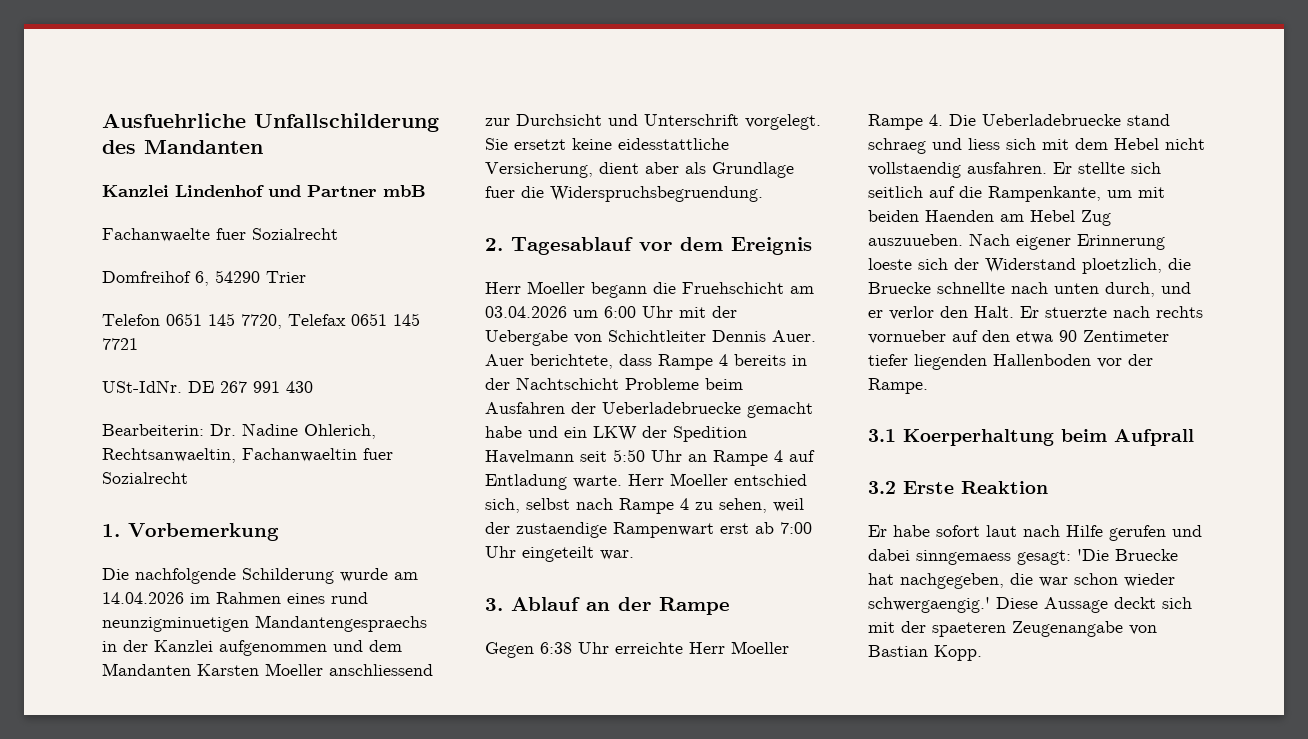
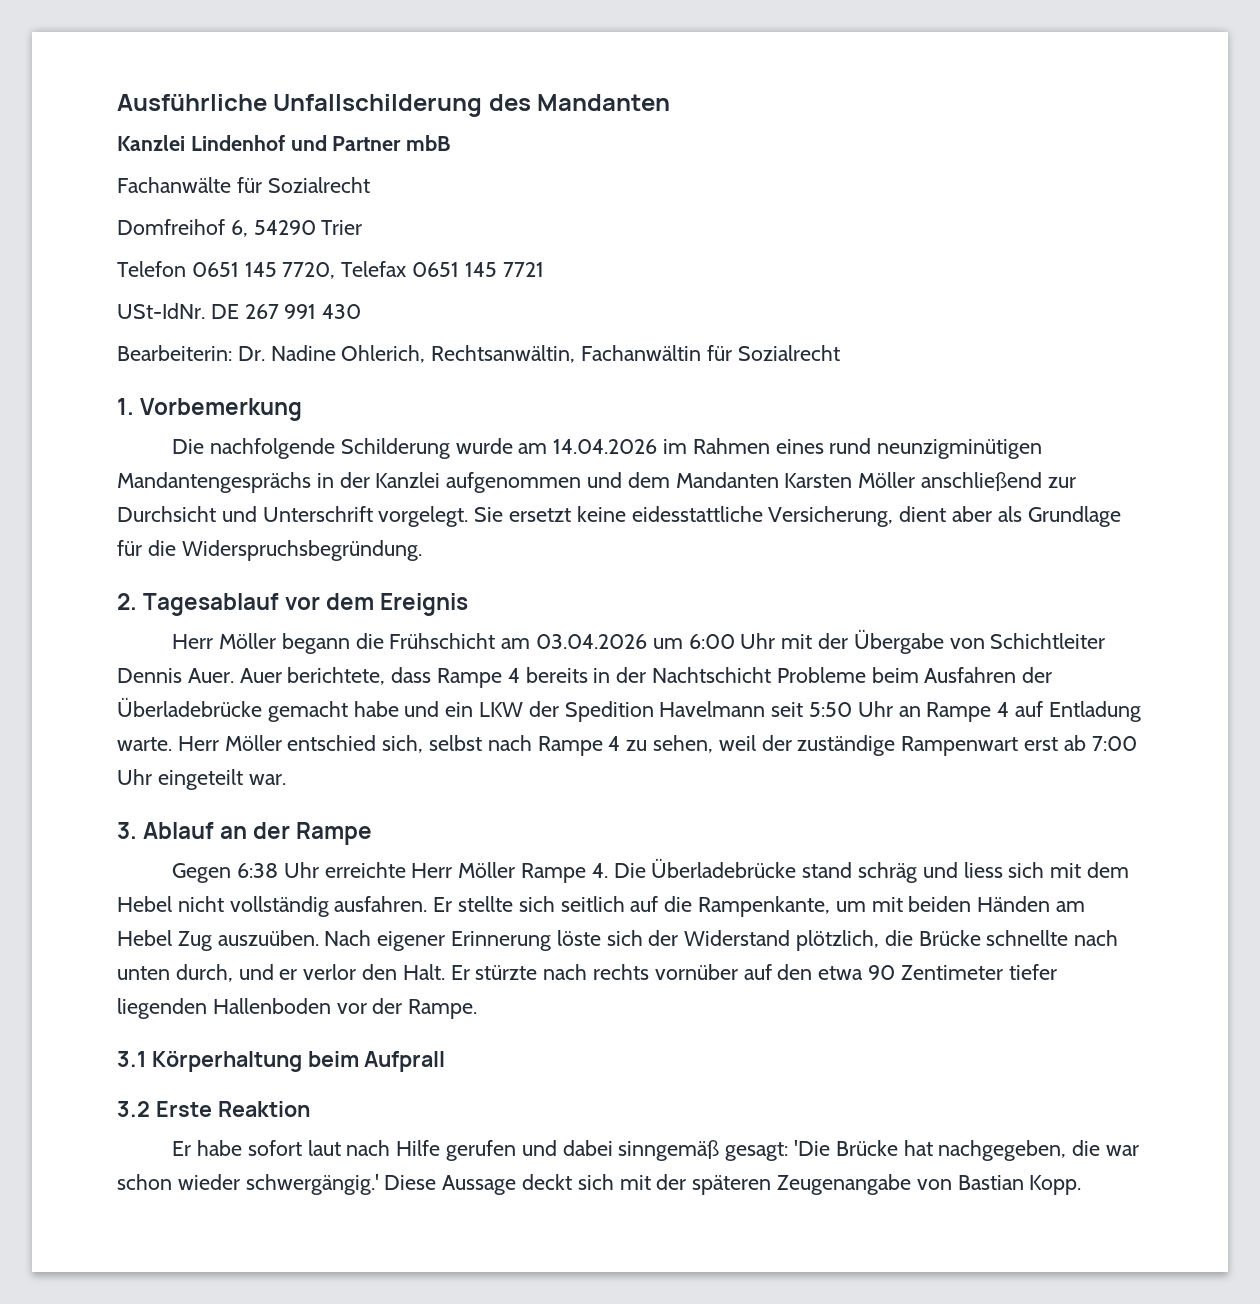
- Ausfuehrliche Unfallschilderung des Mandanten
+ Ausführliche Unfallschilderung des Mandanten
- Fachanwaelte fuer Sozialrecht
+ Fachanwälte für Sozialrecht
- Bearbeiterin: Dr. Nadine Ohlerich, Rechtsanwaeltin, Fachanwaeltin fuer Sozialrecht
+ Bearbeiterin: Dr. Nadine Ohlerich, Rechtsanwältin, Fachanwältin für Sozialrecht
- Die nachfolgende Schilderung wurde am 14.04.2026 im Rahmen eines rund neunzigminuetigen Mandantengespraechs in der Kanzlei aufgenommen und dem Mandanten Karsten Moeller anschliessend zur Durchsicht und Unterschrift vorgelegt.
+ Die nachfolgende Schilderung wurde am 14.04.2026 im Rahmen eines rund neunzigminütigen Mandantengesprächs in der Kanzlei aufgenommen und dem Mandanten Karsten Möller anschließend zur Durchsicht und Unterschrift vorgelegt.
- Sie ersetzt keine eidesstattliche Versicherung, dient aber als Grundlage fuer die Widerspruchsbegruendung.
+ Sie ersetzt keine eidesstattliche Versicherung, dient aber als Grundlage für die Widerspruchsbegründung.
- Herr Moeller begann die Fruehschicht am 03.04.2026 um 6:00 Uhr mit der Uebergabe von Schichtleiter Dennis Auer.
+ Herr Möller begann die Frühschicht am 03.04.2026 um 6:00 Uhr mit der Übergabe von Schichtleiter Dennis Auer.
- Auer berichtete, dass Rampe 4 bereits in der Nachtschicht Probleme beim Ausfahren der Ueberladebruecke gemacht habe und ein LKW der Spedition Havelmann seit 5:50 Uhr an Rampe 4 auf Entladung warte.
+ Auer berichtete, dass Rampe 4 bereits in der Nachtschicht Probleme beim Ausfahren der Überladebrücke gemacht habe und ein LKW der Spedition Havelmann seit 5:50 Uhr an Rampe 4 auf Entladung warte.
- Herr Moeller entschied sich, selbst nach Rampe 4 zu sehen, weil der zustaendige Rampenwart erst ab 7:00 Uhr eingeteilt war.
+ Herr Möller entschied sich, selbst nach Rampe 4 zu sehen, weil der zuständige Rampenwart erst ab 7:00 Uhr eingeteilt war.
- Gegen 6:38 Uhr erreichte Herr Moeller Rampe 4. Die Ueberladebruecke stand schraeg und liess sich mit dem Hebel nicht vollstaendig ausfahren.
+ Gegen 6:38 Uhr erreichte Herr Möller Rampe 4. Die Überladebrücke stand schräg und liess sich mit dem Hebel nicht vollständig ausfahren.
- Er stellte sich seitlich auf die Rampenkante, um mit beiden Haenden am Hebel Zug auszuueben.
+ Er stellte sich seitlich auf die Rampenkante, um mit beiden Händen am Hebel Zug auszuüben.
- Nach eigener Erinnerung loeste sich der Widerstand ploetzlich, die Bruecke schnellte nach unten durch, und er verlor den Halt.
+ Nach eigener Erinnerung löste sich der Widerstand plötzlich, die Brücke schnellte nach unten durch, und er verlor den Halt.
- Er stuerzte nach rechts vornueber auf den etwa 90 Zentimeter tiefer liegenden Hallenboden vor der Rampe.
+ Er stürzte nach rechts vornüber auf den etwa 90 Zentimeter tiefer liegenden Hallenboden vor der Rampe.
- 3.1 Koerperhaltung beim Aufprall
+ 3.1 Körperhaltung beim Aufprall
- Er habe sofort laut nach Hilfe gerufen und dabei sinngemaess gesagt: 'Die Bruecke hat nachgegeben, die war schon wieder schwergaengig.'
+ Er habe sofort laut nach Hilfe gerufen und dabei sinngemäß gesagt: 'Die Brücke hat nachgegeben, die war schon wieder schwergängig.'
- Diese Aussage deckt sich mit der spaeteren Zeugenangabe von Bastian Kopp.
+ Diese Aussage deckt sich mit der späteren Zeugenangabe von Bastian Kopp.

